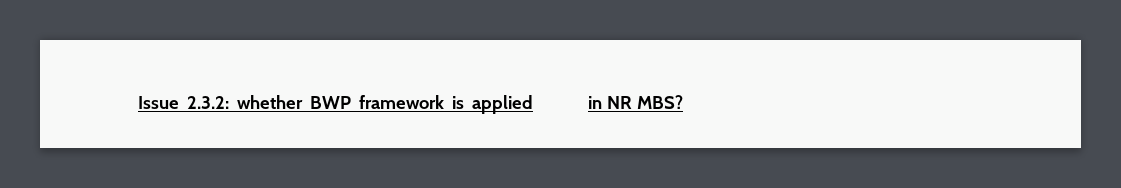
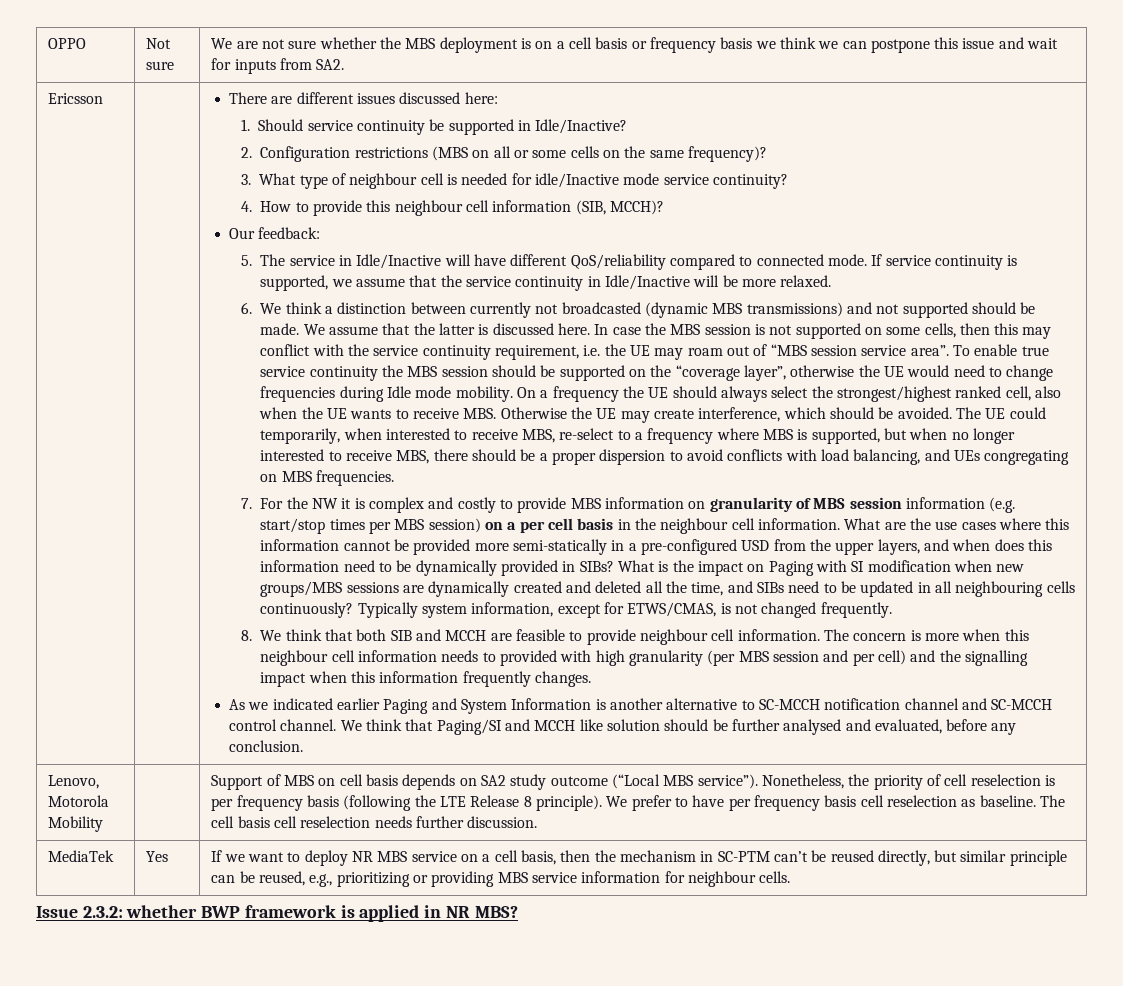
+ OPPO | Not sure | We are not sure whether the MBS deployment is on a cell basis or frequency basis we think we can postpone this issue and wait for inputs from SA2.
+ Ericsson | | There are different issues discussed here:
+ 1. Should service continuity be supported in Idle/Inactive?
+ 2. Configuration restrictions (MBS on all or some cells on the same frequency)?
+ 3. What type of neighbour cell is needed for idle/Inactive mode service continuity?
+ 4. How to provide this neighbour cell information (SIB, MCCH)?
+ Our feedback:
+ 5. The service in Idle/Inactive will have different QoS/reliability compared to connected mode. If service continuity is supported, we assume that the service continuity in Idle/Inactive will be more relaxed.
+ 6. We think a distinction between currently not broadcasted (dynamic MBS transmissions) and not supported should be made. We assume that the latter is discussed here. In case the MBS session is not supported on some cells, then this may conflict with the service continuity requirement, i.e. the UE may roam out of “MBS session service area”. To enable true service continuity the MBS session should be supported on the “coverage layer”, otherwise the UE would need to change frequencies during Idle mode mobility. On a frequency the UE should always select the strongest/highest ranked cell, also when the UE wants to receive MBS. Otherwise the UE may create interference, which should be avoided. The UE could temporarily, when interested to receive MBS, re-select to a frequency where MBS is supported, but when no longer interested to receive MBS, there should be a proper dispersion to avoid conflicts with load balancing, and UEs congregating on MBS frequencies.
+ 7. For the NW it is complex and costly to provide MBS information on granularity of MBS session information (e.g. start/stop times per MBS session) on a per cell basis in the neighbour cell information. What are the use cases where this information cannot be provided more semi-statically in a pre-configured USD from the upper layers, and when does this information need to be dynamically provided in SIBs? What is the impact on Paging with SI modification when new groups/MBS sessions are dynamically created and deleted all the time, and SIBs need to be updated in all neighbouring cells continuously? Typically system information, except for ETWS/CMAS, is not changed frequently.
+ 8. We think that both SIB and MCCH are feasible to provide neighbour cell information. The concern is more when this neighbour cell information needs to provided with high granularity (per MBS session and per cell) and the signalling impact when this information frequently changes.
+ As we indicated earlier Paging and System Information is another alternative to SC-MCCH notification channel and SC-MCCH control channel. We think that Paging/SI and MCCH like solution should be further analysed and evaluated, before any conclusion.
+ Lenovo, Motorola Mobility | | Support of MBS on cell basis depends on SA2 study outcome (“Local MBS service”). Nonetheless, the priority of cell reselection is per frequency basis (following the LTE Release 8 principle). We prefer to have per frequency basis cell reselection as baseline. The cell basis cell reselection needs further discussion.
+ MediaTek | Yes | If we want to deploy NR MBS service on a cell basis, then the mechanism in SC-PTM can’t be reused directly, but similar principle can be reused, e.g., prioritizing or providing MBS service information for neighbour cells.

